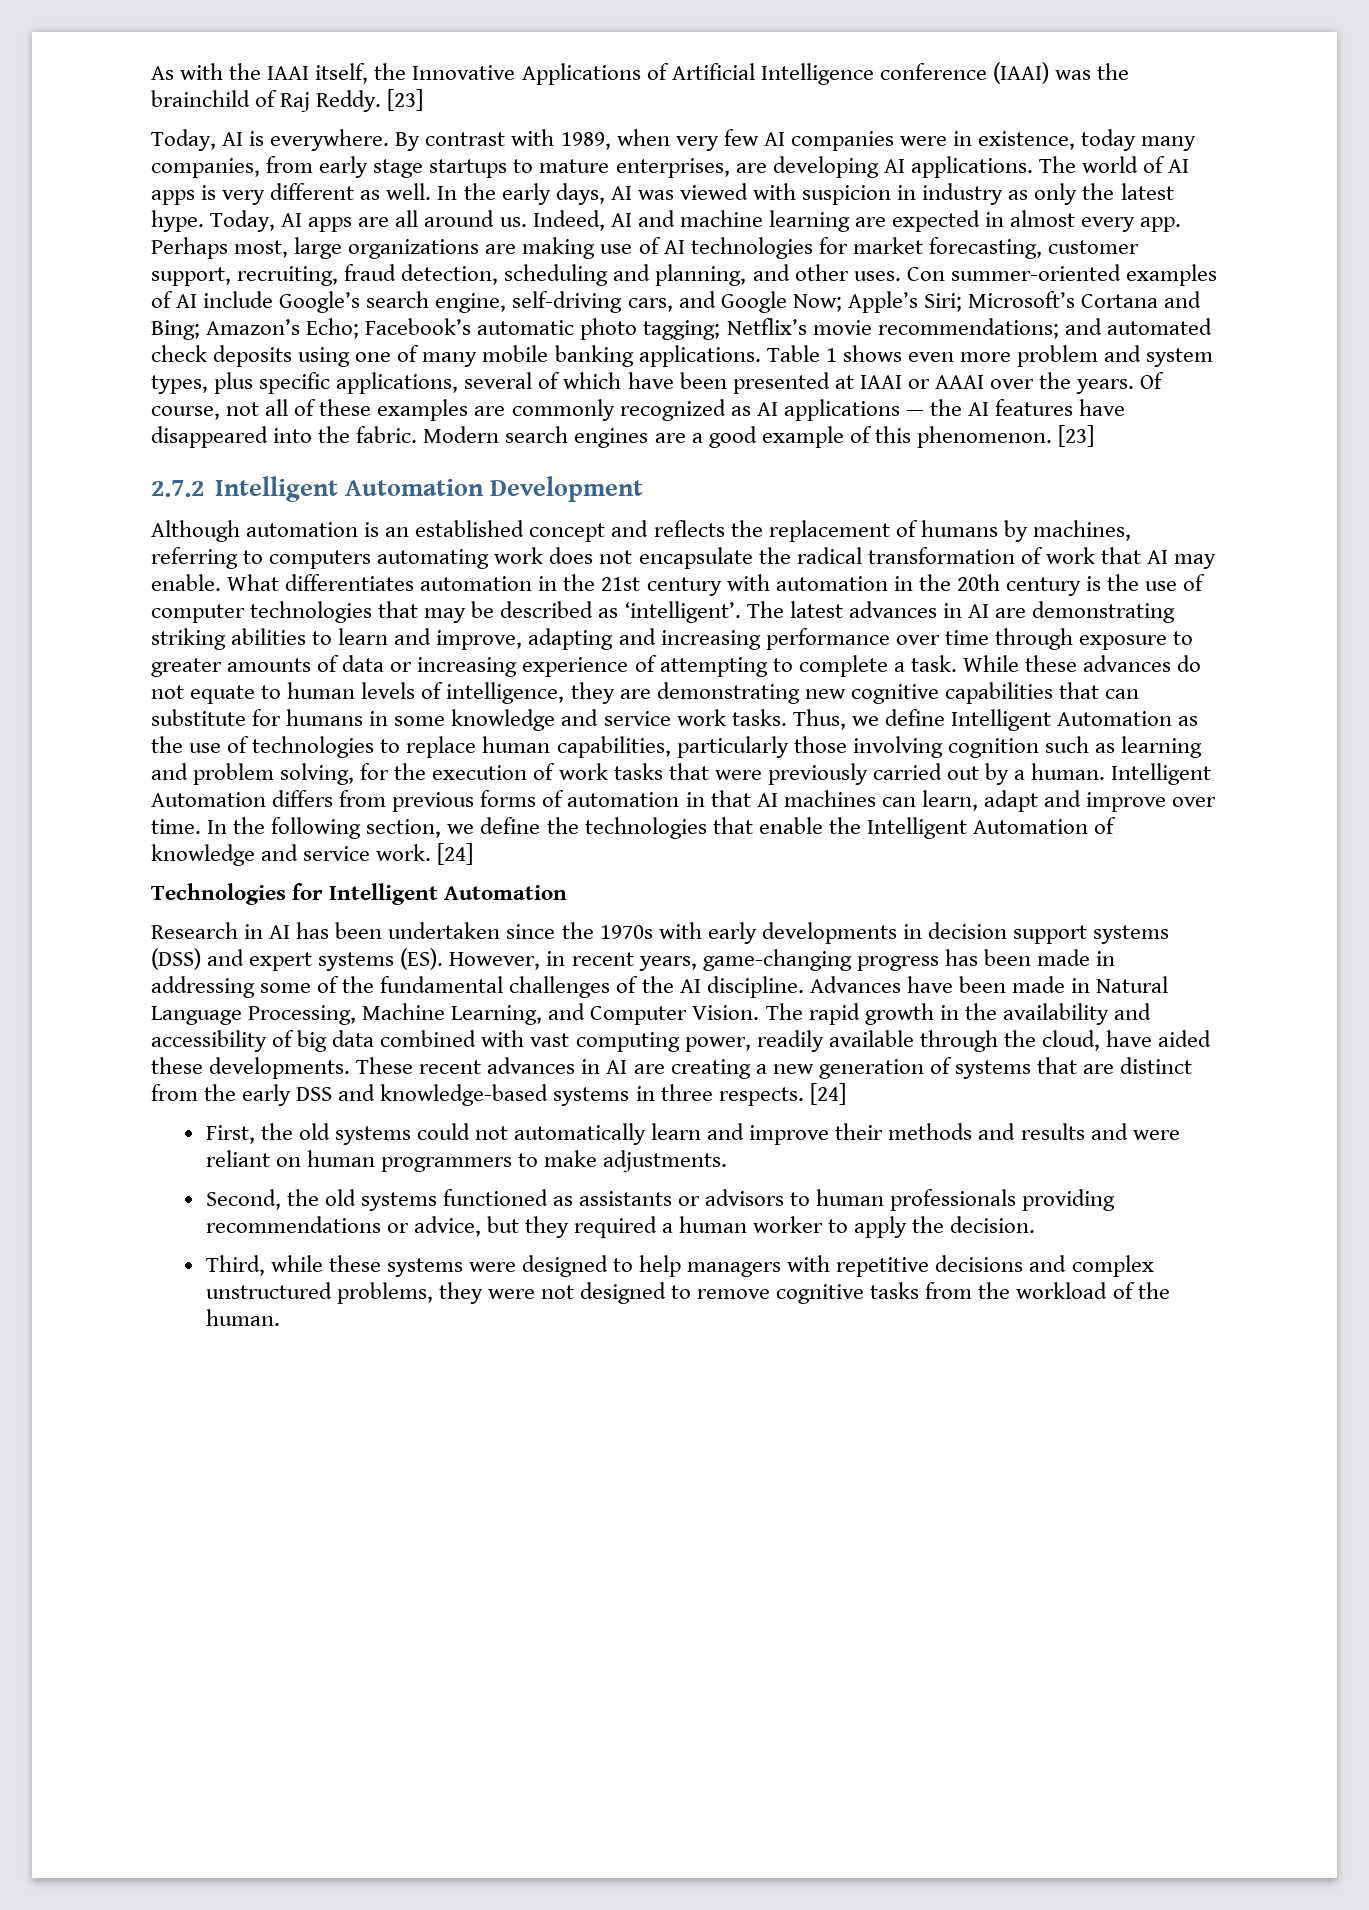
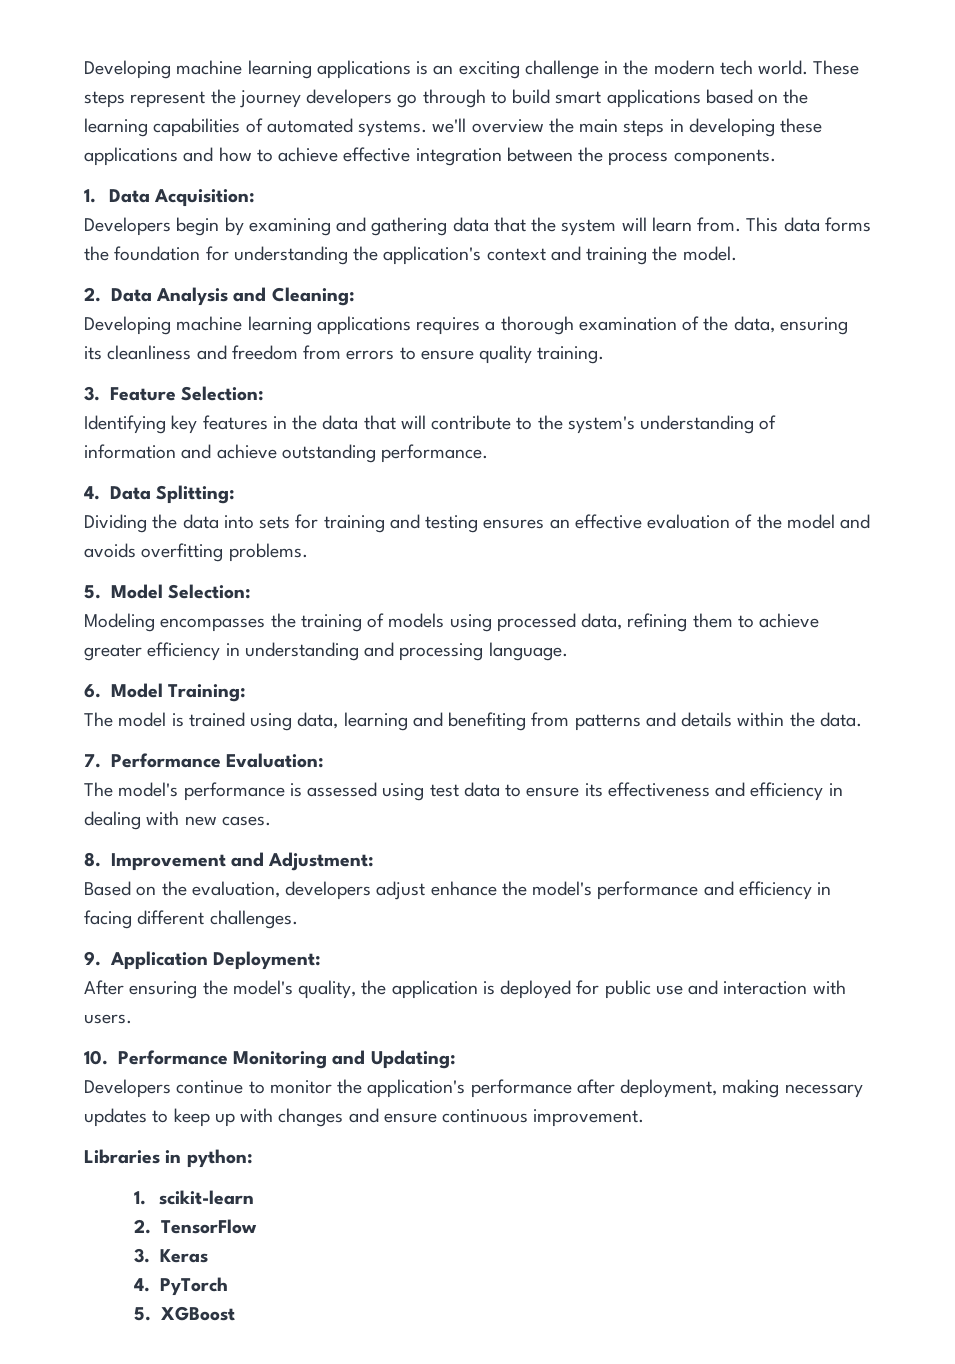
- As with the IAAI itself, the Innovative Applications of Artificial Intelligence conference (IAAI) was the brainchild of Raj Reddy. [23]
- Today, AI is everywhere. By contrast with 1989, when very few AI companies were in existence, today many companies, from early stage startups to mature enterprises, are developing AI applications. The world of AI apps is very different as well. In the early days, AI was viewed with suspicion in industry as only the latest hype. Today, AI apps are all around us. Indeed, AI and machine learning are expected in almost every app. Perhaps most, large organizations are making use of AI technologies for market forecasting, customer support, recruiting, fraud detection, scheduling and planning, and other uses. Con summer-oriented examples of AI include Google’s search engine, self-driving cars, and Google Now; Apple’s Siri; Microsoft’s Cortana and Bing; Amazon’s Echo; Facebook’s automatic photo tagging; Netflix’s movie recommendations; and automated check deposits using one of many mobile banking applications. Table 1 shows even more problem and system types, plus specific applications, several of which have been presented at IAAI or AAAI over the years. Of course, not all of these examples are commonly recognized as AI applications — the AI features have disappeared into the fabric. Modern search engines are a good example of this phenomenon. [23]
- 2.7.2 Intelligent Automation Development
- Although automation is an established concept and reflects the replacement of humans by machines, referring to computers automating work does not encapsulate the radical transformation of work that AI may enable. What differentiates automation in the 21st century with automation in the 20th century is the use of computer technologies that may be described as ‘intelligent’. The latest advances in AI are demonstrating striking abilities to learn and improve, adapting and increasing performance over time through exposure to greater amounts of data or increasing experience of attempting to complete a task. While these advances do not equate to human levels of intelligence, they are demonstrating new cognitive capabilities that can substitute for humans in some knowledge and service work tasks. Thus, we define Intelligent Automation as the use of technologies to replace human capabilities, particularly those involving cognition such as learning and problem solving, for the execution of work tasks that were previously carried out by a human. Intelligent Automation differs from previous forms of automation in that AI machines can learn, adapt and improve over time. In the following section, we define the technologies that enable the Intelligent Automation of knowledge and service work. [24]
- Technologies for Intelligent Automation
- Research in AI has been undertaken since the 1970s with early developments in decision support systems (DSS) and expert systems (ES). However, in recent years, game-changing progress has been made in addressing some of the fundamental challenges of the AI discipline. Advances have been made in Natural Language Processing, Machine Learning, and Computer Vision. The rapid growth in the availability and accessibility of big data combined with vast computing power, readily available through the cloud, have aided these developments. These recent advances in AI are creating a new generation of systems that are distinct from the early DSS and knowledge-based systems in three respects. [24]
- First, the old systems could not automatically learn and improve their methods and results and were reliant on human programmers to make adjustments.
- Second, the old systems functioned as assistants or advisors to human professionals providing recommendations or advice, but they required a human worker to apply the decision.
- Third, while these systems were designed to help managers with repetitive decisions and complex unstructured problems, they were not designed to remove cognitive tasks from the workload of the human.
+ Developing machine learning applications is an exciting challenge in the modern tech world. These steps represent the journey developers go through to build smart applications based on the learning capabilities of automated systems. we'll overview the main steps in developing these applications and how to achieve effective integration between the process components.
+ 1. Data Acquisition:
+ Developers begin by examining and gathering data that the system will learn from. This data forms the foundation for understanding the application's context and training the model.
+ 2. Data Analysis and Cleaning:
+ Developing machine learning applications requires a thorough examination of the data, ensuring its cleanliness and freedom from errors to ensure quality training.
+ 3. Feature Selection:
+ Identifying key features in the data that will contribute to the system's understanding of information and achieve outstanding performance.
+ 4. Data Splitting:
+ Dividing the data into sets for training and testing ensures an effective evaluation of the model and avoids overfitting problems.
+ 5. Model Selection:
+ Modeling encompasses the training of models using processed data, refining them to achieve greater efficiency in understanding and processing language.
+ 6. Model Training:
+ The model is trained using data, learning and benefiting from patterns and details within the data.
+ 7. Performance Evaluation:
+ The model's performance is assessed using test data to ensure its effectiveness and efficiency in dealing with new cases.
+ 8. Improvement and Adjustment:
+ Based on the evaluation, developers adjust enhance the model's performance and efficiency in facing different challenges.
+ 9. Application Deployment:
+ After ensuring the model's quality, the application is deployed for public use and interaction with users.
+ 10. Performance Monitoring and Updating:
+ Developers continue to monitor the application's performance after deployment, making necessary updates to keep up with changes and ensure continuous improvement.
+ Libraries in python:
+ 1. scikit-learn
+ 2. TensorFlow
+ 3. Keras
+ 4. PyTorch
+ 5. XGBoost

